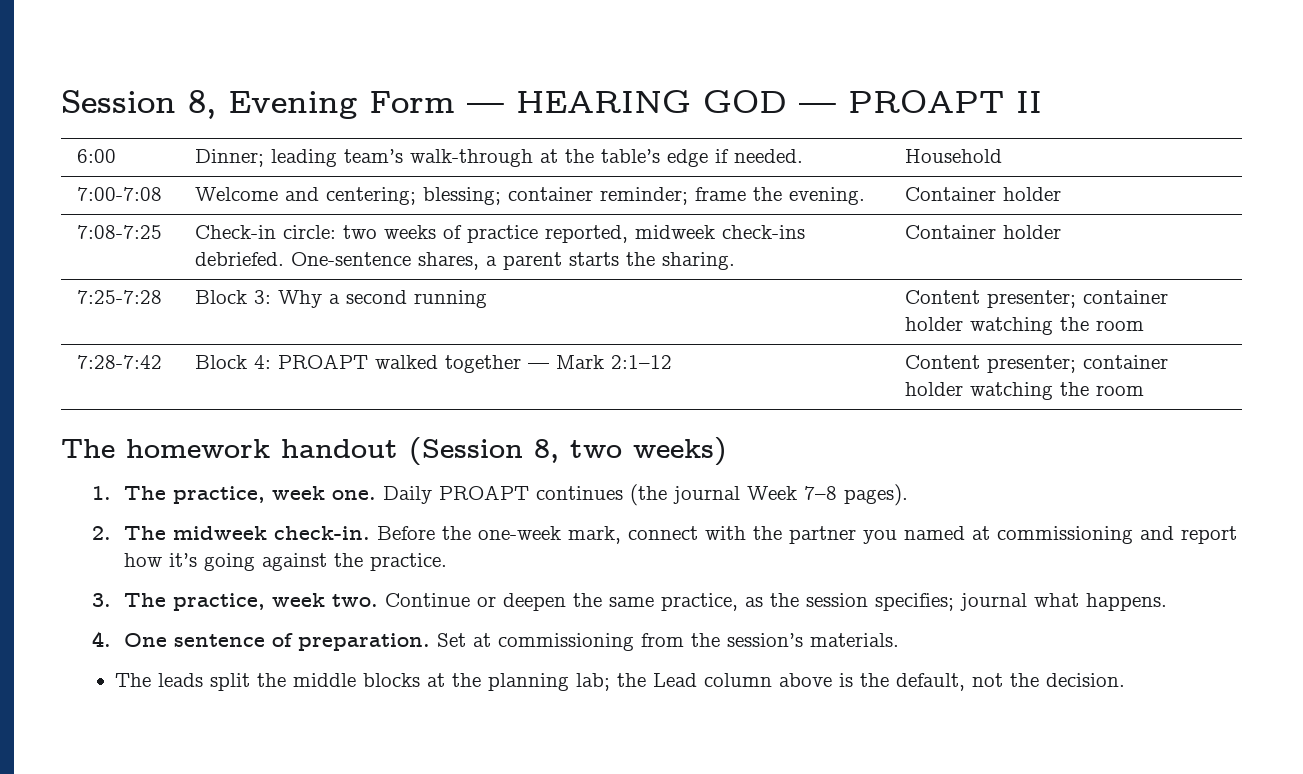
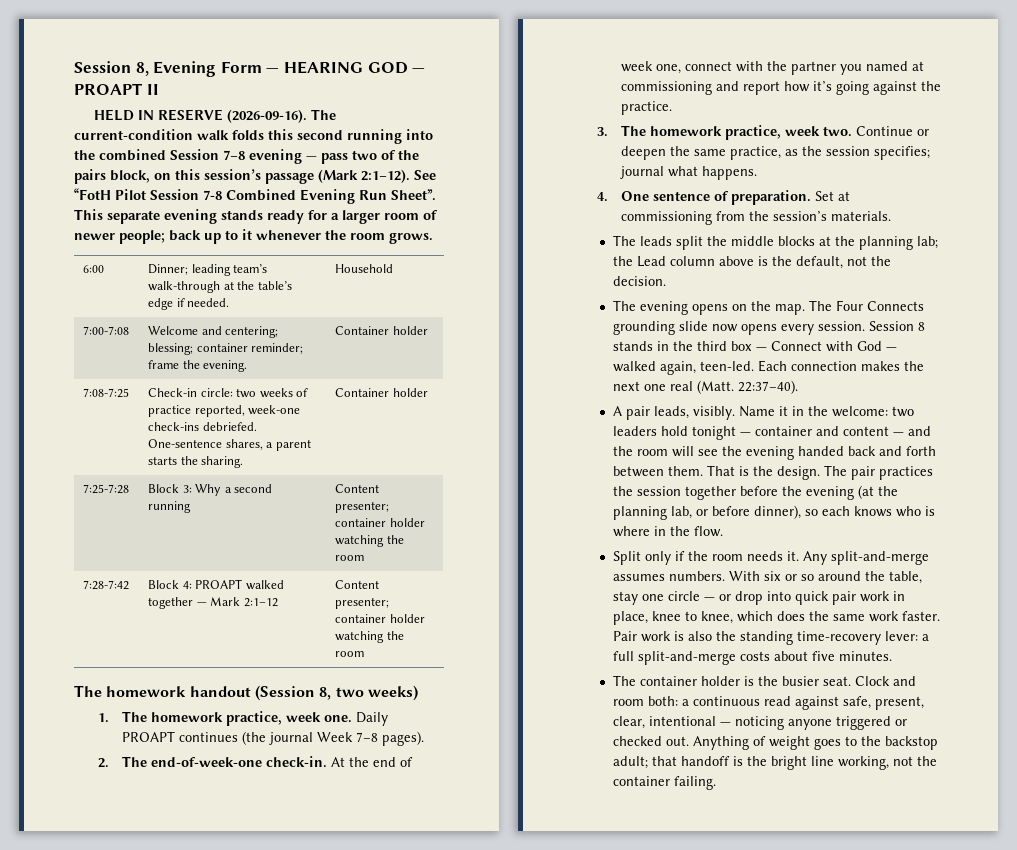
+ HELD IN RESERVE (2026-09-16). The current-condition walk folds this second running into the combined Session 7–8 evening — pass two of the pairs block, on this session’s passage (Mark 2:1–12). See “FotH Pilot Session 7-8 Combined Evening Run Sheet”. This separate evening stands ready for a larger room of newer people; back up to it whenever the room grows.
- 7:08-7:25 | Check-in circle: two weeks of practice reported, midweek check-ins debriefed. One-sentence shares, a parent starts the sharing. | Container holder
+ 7:08-7:25 | Check-in circle: two weeks of practice reported, week-one check-ins debriefed. One-sentence shares, a parent starts the sharing. | Container holder
- 1. The practice, week one.
+ 1. The homework practice, week one.
- 2. The midweek check-in. Before the one-week mark, connect with the partner you named at commissioning and report how it’s going against the practice.
+ 2. The end-of-week-one check-in. At the end of week one, connect with the partner you named at commissioning and report how it’s going against the practice.
- 3. The practice, week two.
+ 3. The homework practice, week two.
+ The evening opens on the map. The Four Connects grounding slide now opens every session. Session 8 stands in the third box — Connect with God — walked again, teen-led. Each connection makes the next one real (Matt. 22:37–40).
+ A pair leads, visibly. Name it in the welcome: two leaders hold tonight — container and content — and the room will see the evening handed back and forth between them. That is the design. The pair practices the session together before the evening (at the planning lab, or before dinner), so each knows who is where in the flow.
+ Split only if the room needs it. Any split-and-merge assumes numbers. With six or so around the table, stay one circle — or drop into quick pair work in place, knee to knee, which does the same work faster. Pair work is also the standing time-recovery lever: a full split-and-merge costs about five minutes.
+ The container holder is the busier seat. Clock and room both: a continuous read against safe, present, clear, intentional — noticing anyone triggered or checked out. Anything of weight goes to the backstop adult; that handoff is the bright line working, not the container failing.

